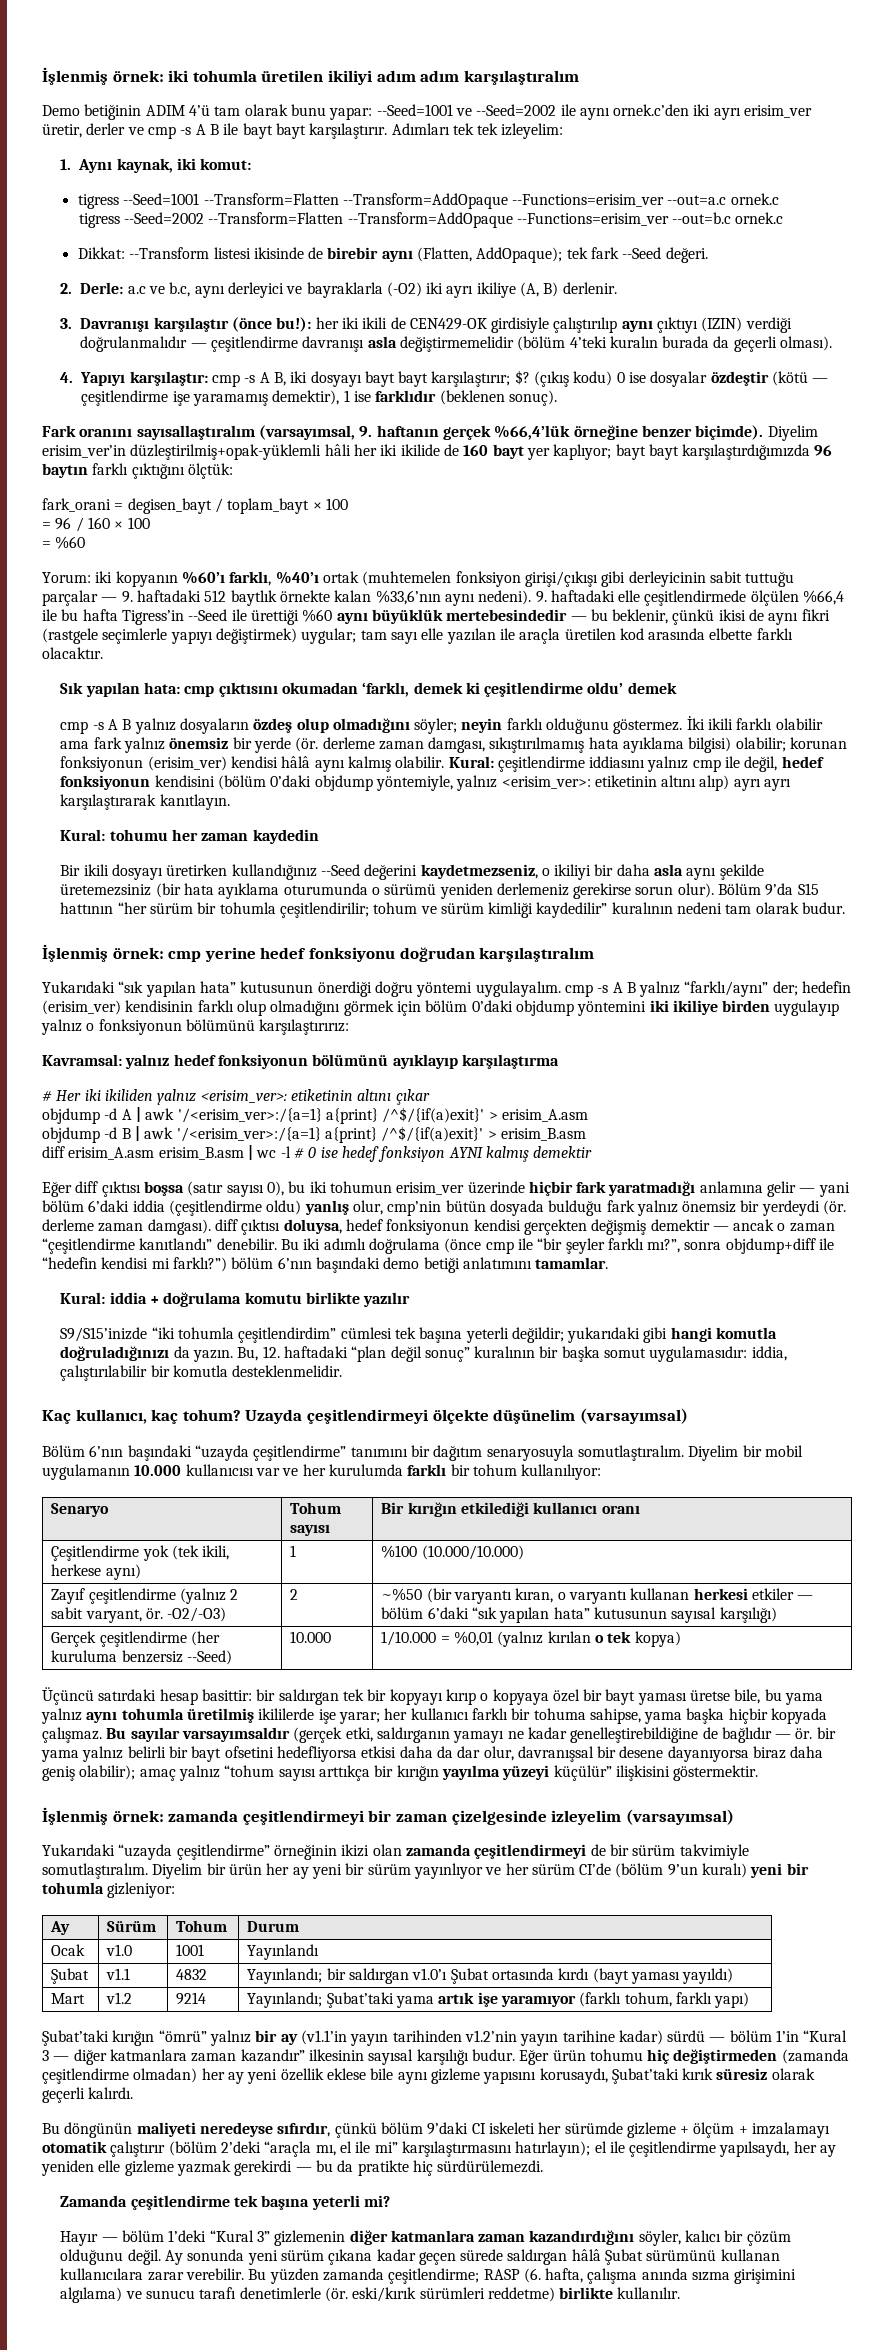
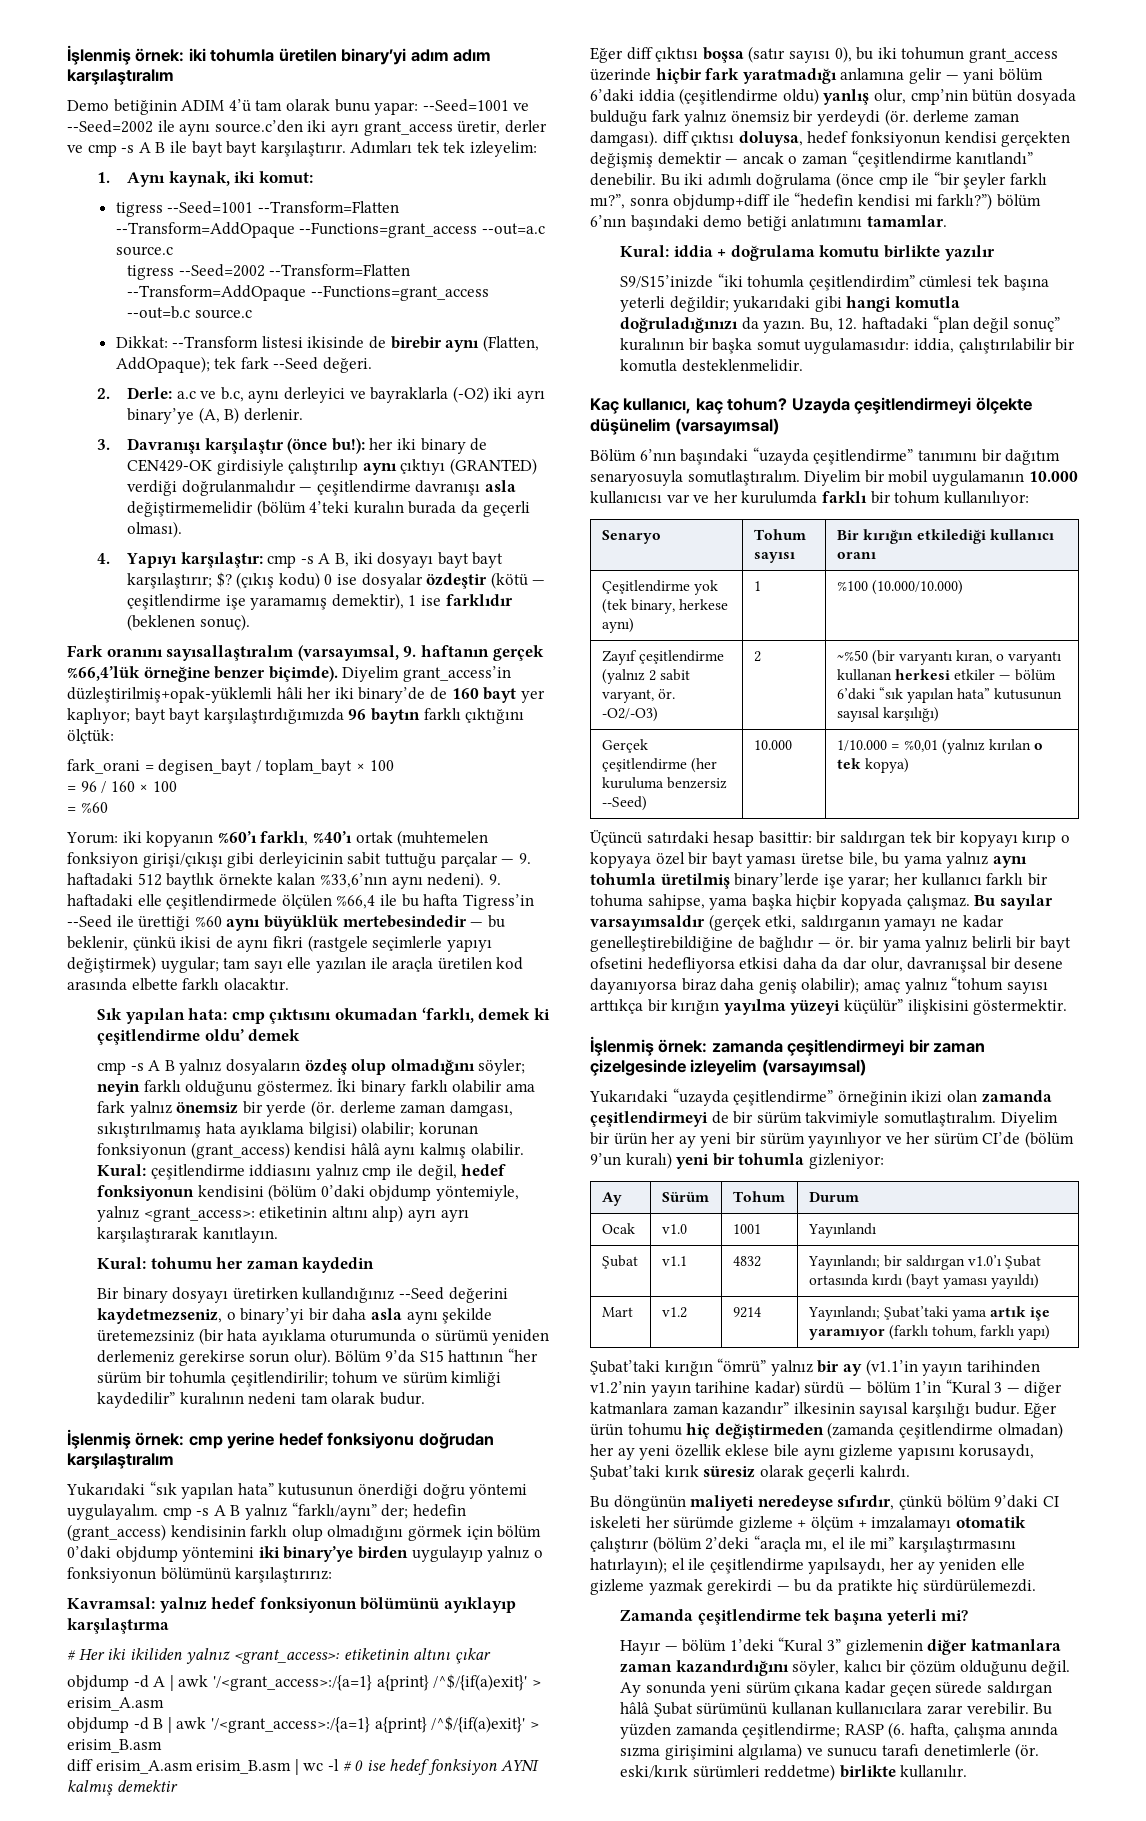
- İşlenmiş örnek: iki tohumla üretilen ikiliyi adım adım karşılaştıralım
+ İşlenmiş örnek: iki tohumla üretilen binary’yi adım adım karşılaştıralım
- Demo betiğinin ADIM 4’ü tam olarak bunu yapar: --Seed=1001 ve --Seed=2002 ile aynı ornek.c’den iki ayrı erisim_ver üretir, derler ve cmp -s A B ile bayt bayt karşılaştırır.
+ Demo betiğinin ADIM 4’ü tam olarak bunu yapar: --Seed=1001 ve --Seed=2002 ile aynı source.c’den iki ayrı grant_access üretir, derler ve cmp -s A B ile bayt bayt karşılaştırır.
- tigress --Seed=1001 --Transform=Flatten --Transform=AddOpaque --Functions=erisim_ver --out=a.c ornek.c
+ tigress --Seed=1001 --Transform=Flatten --Transform=AddOpaque --Functions=grant_access --out=a.c source.c
- tigress --Seed=2002 --Transform=Flatten --Transform=AddOpaque --Functions=erisim_ver --out=b.c ornek.c
+ tigress --Seed=2002 --Transform=Flatten --Transform=AddOpaque --Functions=grant_access --out=b.c source.c
- 2. Derle: a.c ve b.c, aynı derleyici ve bayraklarla (-O2) iki ayrı ikiliye (A, B) derlenir.
+ 2. Derle: a.c ve b.c, aynı derleyici ve bayraklarla (-O2) iki ayrı binary’ye (A, B) derlenir.
- 3. Davranışı karşılaştır (önce bu!): her iki ikili de CEN429-OK girdisiyle çalıştırılıp aynı çıktıyı (IZIN) verdiği doğrulanmalıdır — çeşitlendirme davranışı asla değiştirmemelidir (bölüm 4’teki kuralın burada da geçerli olması).
+ 3. Davranışı karşılaştır (önce bu!): her iki binary de CEN429-OK girdisiyle çalıştırılıp aynı çıktıyı (GRANTED) verdiği doğrulanmalıdır — çeşitlendirme davranışı asla değiştirmemelidir (bölüm 4’teki kuralın burada da geçerli olması).
- Diyelim erisim_ver’in düzleştirilmiş+opak-yüklemli hâli her iki ikilide de 160 bayt yer kaplıyor; bayt bayt karşılaştırdığımızda 96 baytın farklı çıktığını ölçtük:
+ Diyelim grant_access’in düzleştirilmiş+opak-yüklemli hâli her iki binary’de de 160 bayt yer kaplıyor; bayt bayt karşılaştırdığımızda 96 baytın farklı çıktığını ölçtük:
- İki ikili farklı olabilir ama fark yalnız önemsiz bir yerde (ör. derleme zaman damgası, sıkıştırılmamış hata ayıklama bilgisi) olabilir; korunan fonksiyonun (erisim_ver) kendisi hâlâ aynı kalmış olabilir.
+ İki binary farklı olabilir ama fark yalnız önemsiz bir yerde (ör. derleme zaman damgası, sıkıştırılmamış hata ayıklama bilgisi) olabilir; korunan fonksiyonun (grant_access) kendisi hâlâ aynı kalmış olabilir.
- Kural: çeşitlendirme iddiasını yalnız cmp ile değil, hedef fonksiyonun kendisini (bölüm 0’daki objdump yöntemiyle, yalnız <erisim_ver>: etiketinin altını alıp) ayrı ayrı karşılaştırarak kanıtlayın.
+ Kural: çeşitlendirme iddiasını yalnız cmp ile değil, hedef fonksiyonun kendisini (bölüm 0’daki objdump yöntemiyle, yalnız <grant_access>: etiketinin altını alıp) ayrı ayrı karşılaştırarak kanıtlayın.
- Bir ikili dosyayı üretirken kullandığınız --Seed değerini kaydetmezseniz, o ikiliyi bir daha asla aynı şekilde üretemezsiniz (bir hata ayıklama oturumunda o sürümü yeniden derlemeniz gerekirse sorun olur).
+ Bir binary dosyayı üretirken kullandığınız --Seed değerini kaydetmezseniz, o binary’yi bir daha asla aynı şekilde üretemezsiniz (bir hata ayıklama oturumunda o sürümü yeniden derlemeniz gerekirse sorun olur).
- Yukarıdaki “sık yapılan hata” kutusunun önerdiği doğru yöntemi uygulayalım. cmp -s A B yalnız “farklı/aynı” der; hedefin (erisim_ver) kendisinin farklı olup olmadığını görmek için bölüm 0’daki objdump yöntemini iki ikiliye birden uygulayıp yalnız o fonksiyonun bölümünü karşılaştırırız:
+ Yukarıdaki “sık yapılan hata” kutusunun önerdiği doğru yöntemi uygulayalım. cmp -s A B yalnız “farklı/aynı” der; hedefin (grant_access) kendisinin farklı olup olmadığını görmek için bölüm 0’daki objdump yöntemini iki binary’ye birden uygulayıp yalnız o fonksiyonun bölümünü karşılaştırırız:
- # Her iki ikiliden yalnız <erisim_ver>: etiketinin altını çıkar
+ # Her iki ikiliden yalnız <grant_access>: etiketinin altını çıkar
- objdump -d A | awk '/<erisim_ver>:/{a=1} a{print} /^$/{if(a)exit}' > erisim_A.asm
+ objdump -d A | awk '/<grant_access>:/{a=1} a{print} /^$/{if(a)exit}' > erisim_A.asm
- objdump -d B | awk '/<erisim_ver>:/{a=1} a{print} /^$/{if(a)exit}' > erisim_B.asm
+ objdump -d B | awk '/<grant_access>:/{a=1} a{print} /^$/{if(a)exit}' > erisim_B.asm
- Eğer diff çıktısı boşsa (satır sayısı 0), bu iki tohumun erisim_ver üzerinde hiçbir fark yaratmadığı anlamına gelir — yani bölüm 6’daki iddia (çeşitlendirme oldu) yanlış olur, cmp’nin bütün dosyada bulduğu fark yalnız önemsiz bir yerdeydi (ör. derleme zaman damgası). diff çıktısı doluysa, hedef fonksiyonun kendisi gerçekten değişmiş demektir — ancak o zaman “çeşitlendirme kanıtlandı” denebilir.
+ Eğer diff çıktısı boşsa (satır sayısı 0), bu iki tohumun grant_access üzerinde hiçbir fark yaratmadığı anlamına gelir — yani bölüm 6’daki iddia (çeşitlendirme oldu) yanlış olur, cmp’nin bütün dosyada bulduğu fark yalnız önemsiz bir yerdeydi (ör. derleme zaman damgası). diff çıktısı doluysa, hedef fonksiyonun kendisi gerçekten değişmiş demektir — ancak o zaman “çeşitlendirme kanıtlandı” denebilir.
- Çeşitlendirme yok (tek ikili, herkese aynı) | 1 | %100 (10.000/10.000)
+ Çeşitlendirme yok (tek binary, herkese aynı) | 1 | %100 (10.000/10.000)
- Üçüncü satırdaki hesap basittir: bir saldırgan tek bir kopyayı kırıp o kopyaya özel bir bayt yaması üretse bile, bu yama yalnız aynı tohumla üretilmiş ikililerde işe yarar; her kullanıcı farklı bir tohuma sahipse, yama başka hiçbir kopyada çalışmaz.
+ Üçüncü satırdaki hesap basittir: bir saldırgan tek bir kopyayı kırıp o kopyaya özel bir bayt yaması üretse bile, bu yama yalnız aynı tohumla üretilmiş binary’lerde işe yarar; her kullanıcı farklı bir tohuma sahipse, yama başka hiçbir kopyada çalışmaz.

